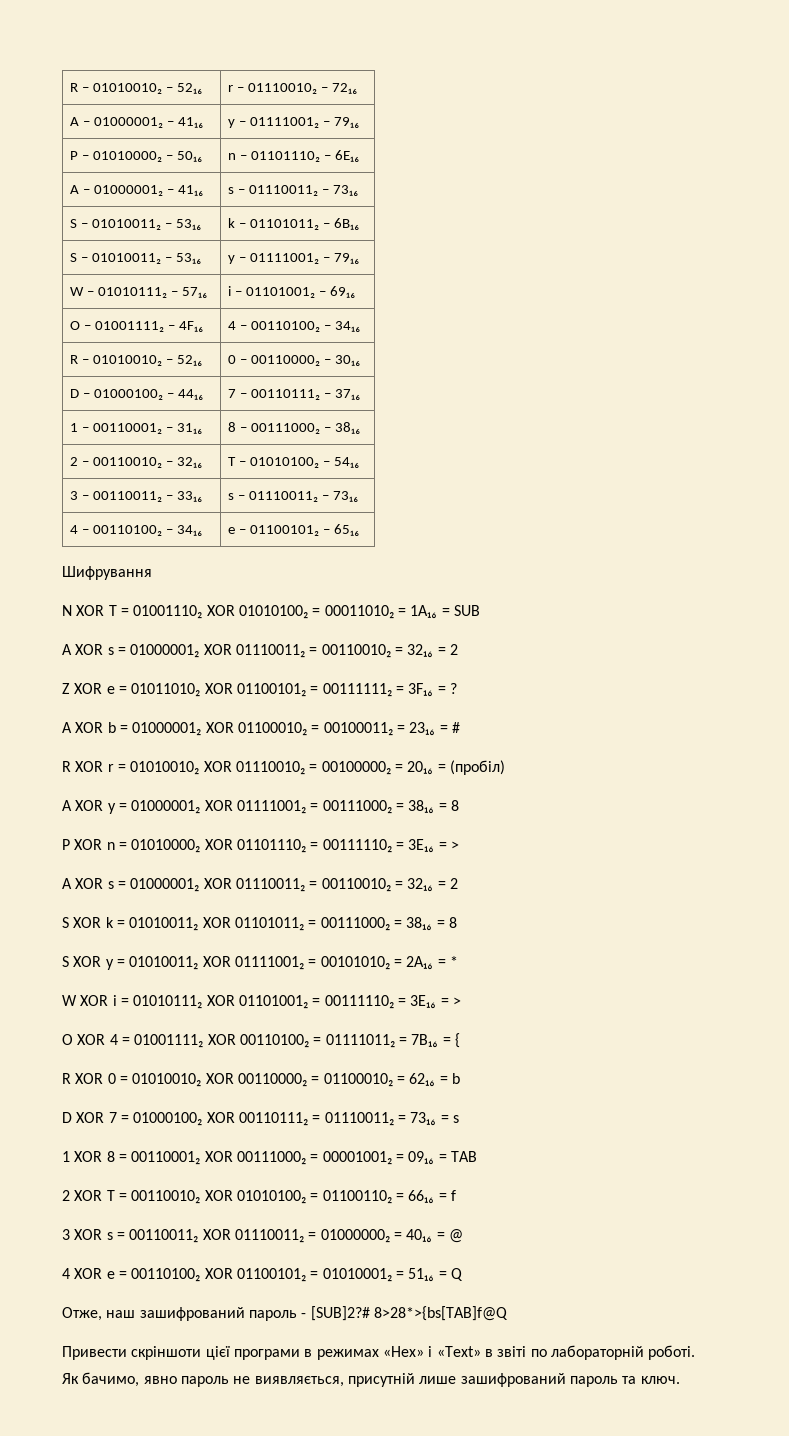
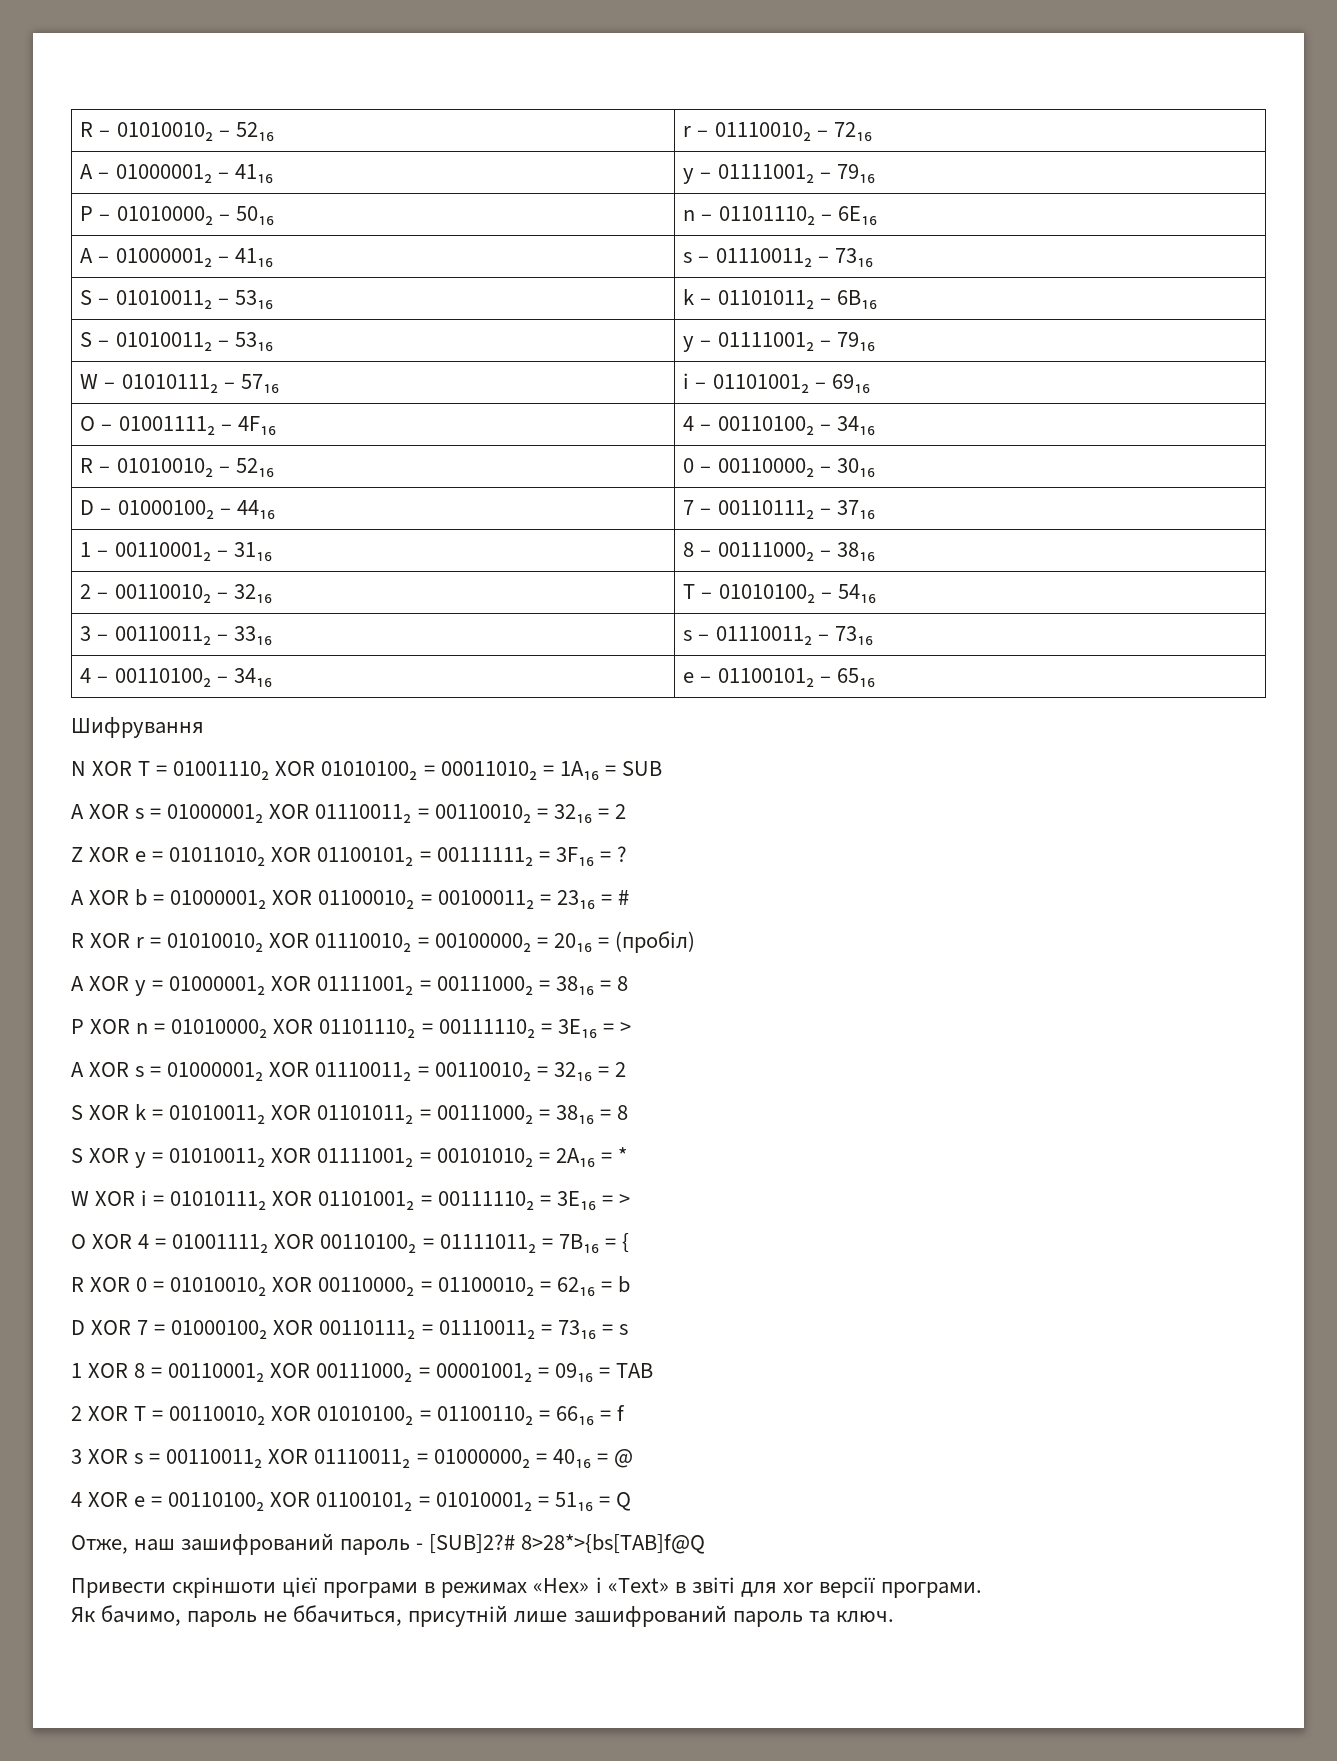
- Привести скріншоти цієї програми в режимах «Hex» і «Text» в звіті по лабораторній роботі.
+ Привести скріншоти цієї програми в режимах «Hex» і «Text» в звіті для xor версії програми.
- Як бачимо, явно пароль не виявляється, присутній лише зашифрований пароль та ключ.
+ Як бачимо, пароль не ббачиться, присутній лише зашифрований пароль та ключ.

